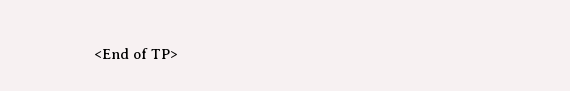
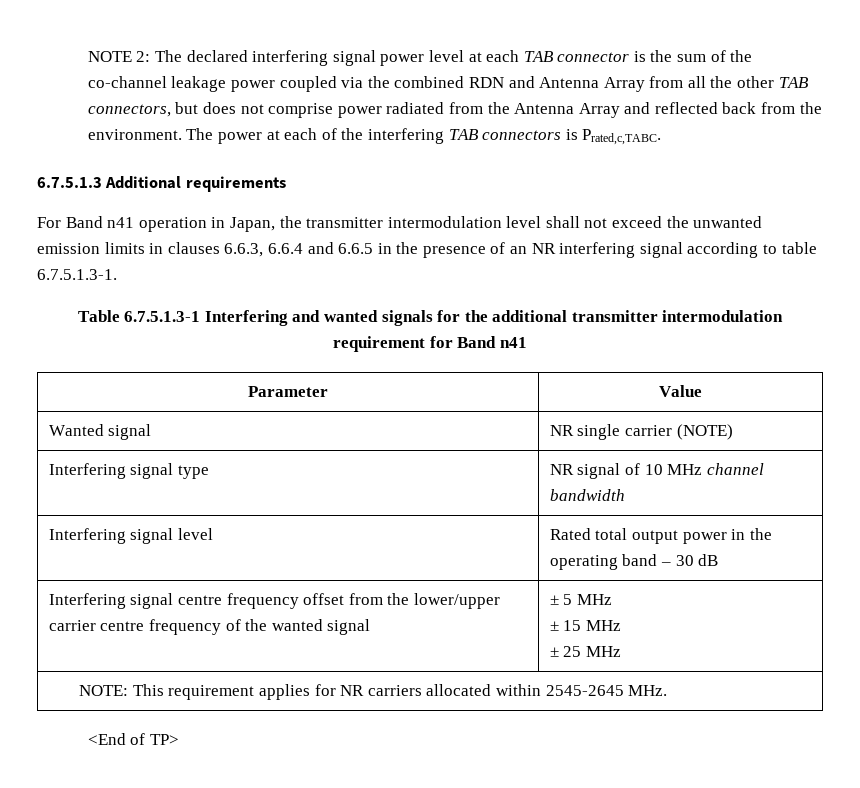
+ NOTE 2: The declared interfering signal power level at each TAB connector is the sum of the co-channel leakage power coupled via the combined RDN and Antenna Array from all the other TAB connectors, but does not comprise power radiated from the Antenna Array and reflected back from the environment. The power at each of the interfering TAB connectors is Prated,c,TABC.
+ 6.7.5.1.3 Additional requirements
+ For Band n41 operation in Japan, the transmitter intermodulation level shall not exceed the unwanted emission limits in clauses 6.6.3, 6.6.4 and 6.6.5 in the presence of an NR interfering signal according to table 6.7.5.1.3-1.
+ Table 6.7.5.1.3-1 Interfering and wanted signals for the additional transmitter intermodulation requirement for Band n41
+ Parameter | Value
+ Wanted signal | NR single carrier (NOTE)
+ Interfering signal type | NR signal of 10 MHz channel bandwidth
+ Interfering signal level | Rated total output power in the operating band – 30 dB
+ Interfering signal centre frequency offset from the lower/upper carrier centre frequency of the wanted signal | ± 5 MHz
+ ± 15 MHz
+ ± 25 MHz
+ NOTE: This requirement applies for NR carriers allocated within 2545-2645 MHz.

